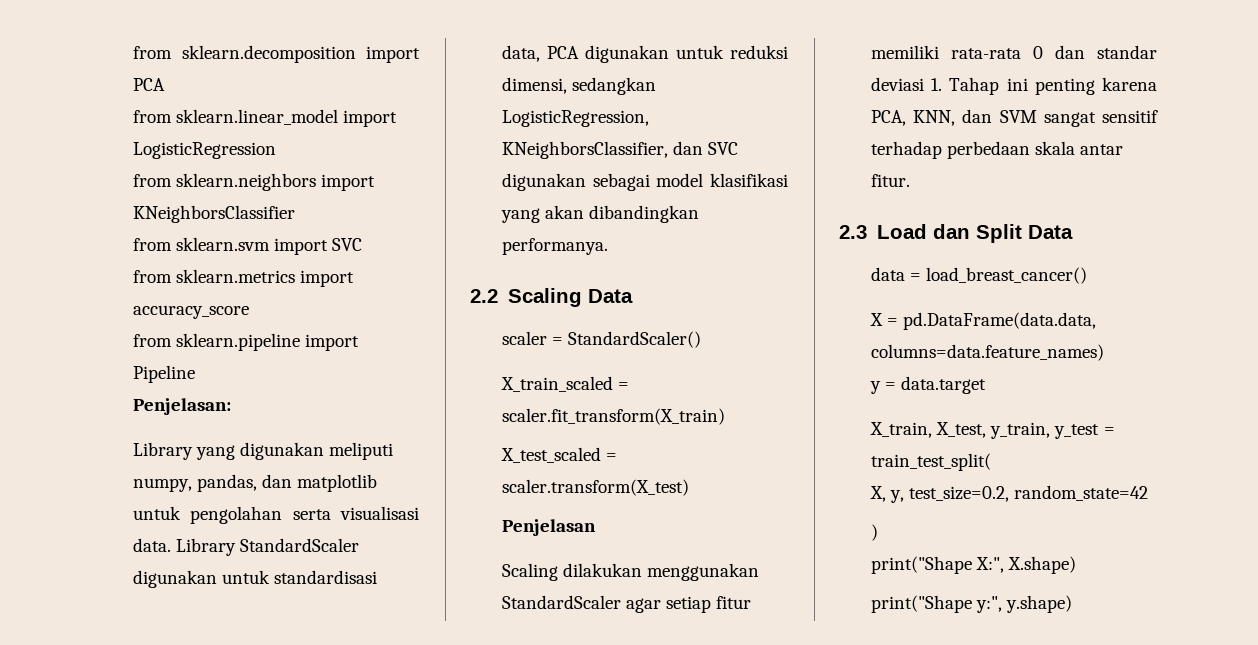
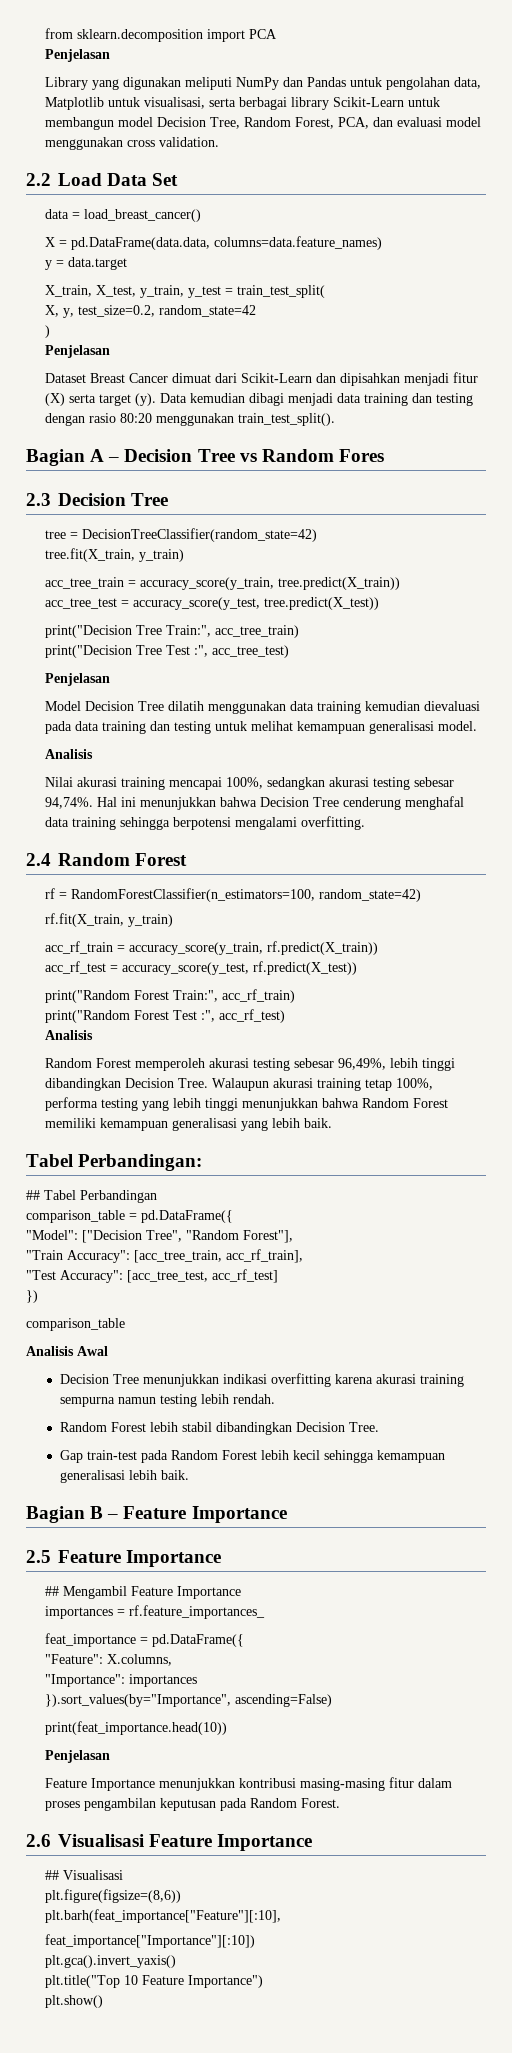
  from sklearn.decomposition import PCA
- from sklearn.linear_model import LogisticRegression
- from sklearn.neighbors import KNeighborsClassifier
- from sklearn.svm import SVC
- from sklearn.metrics import accuracy_score
- from sklearn.pipeline import Pipeline
- Penjelasan:
- Library yang digunakan meliputi numpy, pandas, dan matplotlib untuk pengolahan serta visualisasi data. Library StandardScaler digunakan untuk standardisasi data, PCA digunakan untuk reduksi dimensi, sedangkan LogisticRegression, KNeighborsClassifier, dan SVC digunakan sebagai model klasifikasi yang akan dibandingkan performanya.
- 2.2 Scaling Data
- scaler = StandardScaler()
- X_train_scaled = scaler.fit_transform(X_train)
- X_test_scaled = scaler.transform(X_test)
  Penjelasan
- Scaling dilakukan menggunakan StandardScaler agar setiap fitur memiliki rata-rata 0 dan standar deviasi 1. Tahap ini penting karena PCA, KNN, dan SVM sangat sensitif terhadap perbedaan skala antar fitur.
- 2.3 Load dan Split Data
+ Library yang digunakan meliputi NumPy dan Pandas untuk pengolahan data, Matplotlib untuk visualisasi, serta berbagai library Scikit-Learn untuk membangun model Decision Tree, Random Forest, PCA, dan evaluasi model menggunakan cross validation.
+ 2.2 Load Data Set
  )
- print("Shape X:", X.shape)
- print("Shape y:", y.shape)
+ Penjelasan
+ Dataset Breast Cancer dimuat dari Scikit-Learn dan dipisahkan menjadi fitur (X) serta target (y). Data kemudian dibagi menjadi data training dan testing dengan rasio 80:20 menggunakan train_test_split().
+ Bagian A – Decision Tree vs Random Fores
+ 2.3 Decision Tree
+ tree = DecisionTreeClassifier(random_state=42)
+ tree.fit(X_train, y_train)
+ acc_tree_train = accuracy_score(y_train, tree.predict(X_train))
+ acc_tree_test = accuracy_score(y_test, tree.predict(X_test))
+ print("Decision Tree Train:", acc_tree_train)
+ print("Decision Tree Test :", acc_tree_test)
+ Penjelasan
+ Model Decision Tree dilatih menggunakan data training kemudian dievaluasi pada data training dan testing untuk melihat kemampuan generalisasi model.
+ Analisis
+ Nilai akurasi training mencapai 100%, sedangkan akurasi testing sebesar 94,74%. Hal ini menunjukkan bahwa Decision Tree cenderung menghafal data training sehingga berpotensi mengalami overfitting.
+ 2.4 Random Forest
+ rf = RandomForestClassifier(n_estimators=100, random_state=42)
+ rf.fit(X_train, y_train)
+ acc_rf_train = accuracy_score(y_train, rf.predict(X_train))
+ acc_rf_test = accuracy_score(y_test, rf.predict(X_test))
+ print("Random Forest Train:", acc_rf_train)
+ print("Random Forest Test :", acc_rf_test)
+ Analisis
+ Random Forest memperoleh akurasi testing sebesar 96,49%, lebih tinggi dibandingkan Decision Tree. Walaupun akurasi training tetap 100%, performa testing yang lebih tinggi menunjukkan bahwa Random Forest memiliki kemampuan generalisasi yang lebih baik.
+ Tabel Perbandingan:
+ ## Tabel Perbandingan
+ comparison_table = pd.DataFrame({
+ "Model": ["Decision Tree", "Random Forest"],
+ "Train Accuracy": [acc_tree_train, acc_rf_train],
+ "Test Accuracy": [acc_tree_test, acc_rf_test]
+ })
+ comparison_table
+ Analisis Awal
+ Decision Tree menunjukkan indikasi overfitting karena akurasi training sempurna namun testing lebih rendah.
+ Random Forest lebih stabil dibandingkan Decision Tree.
+ Gap train-test pada Random Forest lebih kecil sehingga kemampuan generalisasi lebih baik.
+ Bagian B – Feature Importance
+ 2.5 Feature Importance
+ ## Mengambil Feature Importance
+ importances = rf.feature_importances_
+ feat_importance = pd.DataFrame({
+ "Feature": X.columns,
+ "Importance": importances
+ }).sort_values(by="Importance", ascending=False)
+ print(feat_importance.head(10))
+ Penjelasan
+ Feature Importance menunjukkan kontribusi masing-masing fitur dalam proses pengambilan keputusan pada Random Forest.
+ 2.6 Visualisasi Feature Importance
+ ## Visualisasi
+ plt.figure(figsize=(8,6))
+ plt.barh(feat_importance["Feature"][:10],
+ feat_importance["Importance"][:10])
+ plt.gca().invert_yaxis()
+ plt.title("Top 10 Feature Importance")
+ plt.show()

